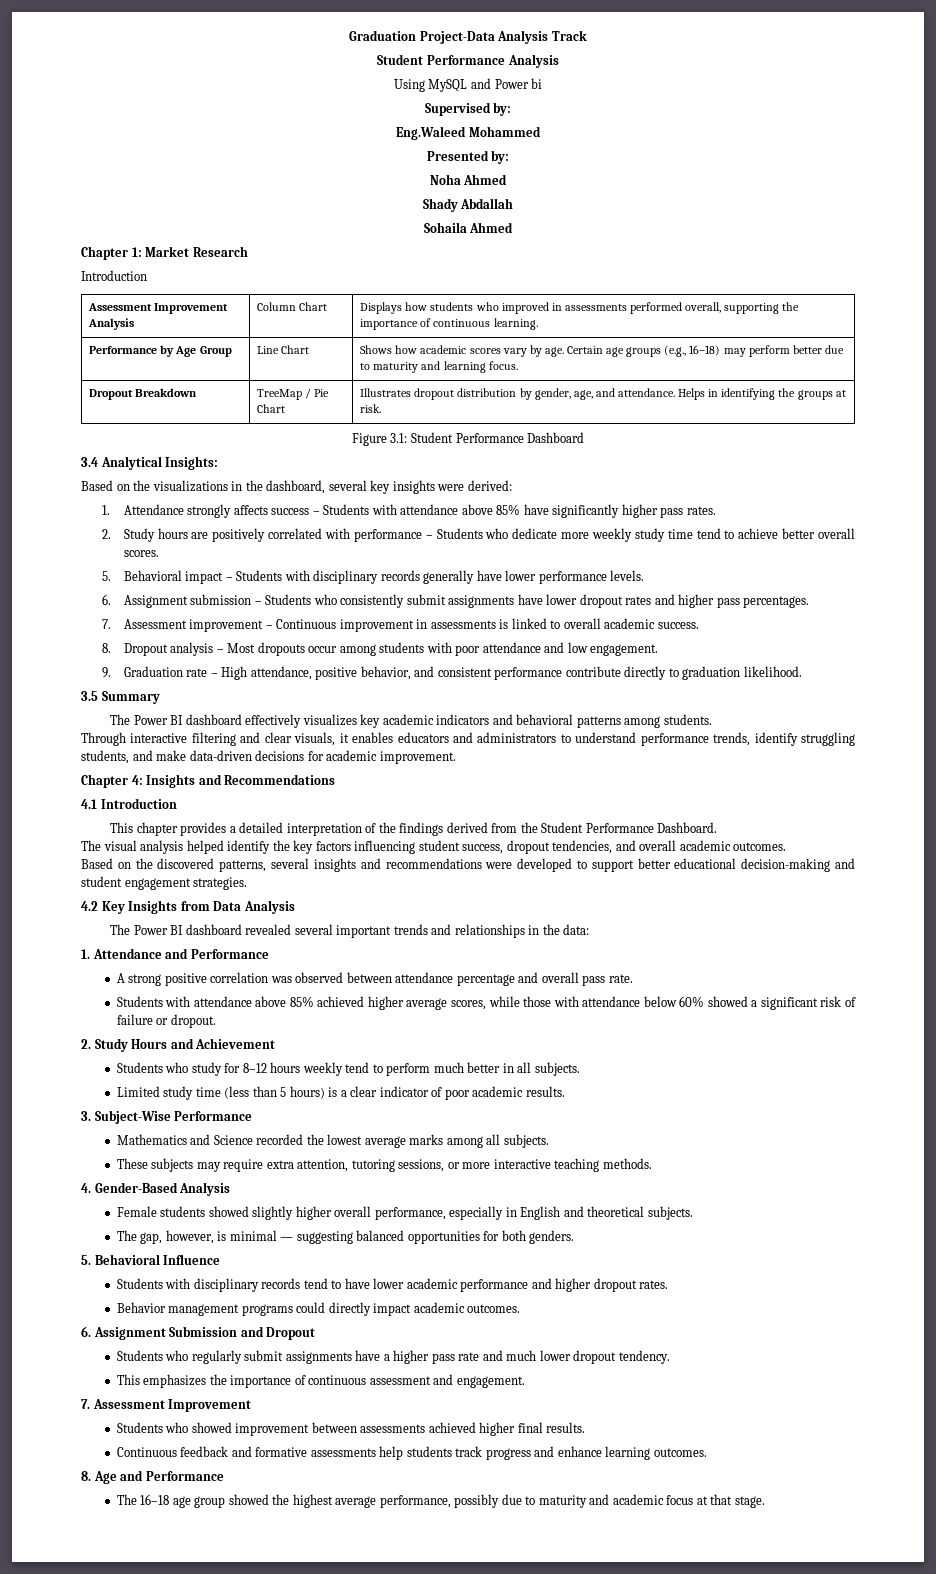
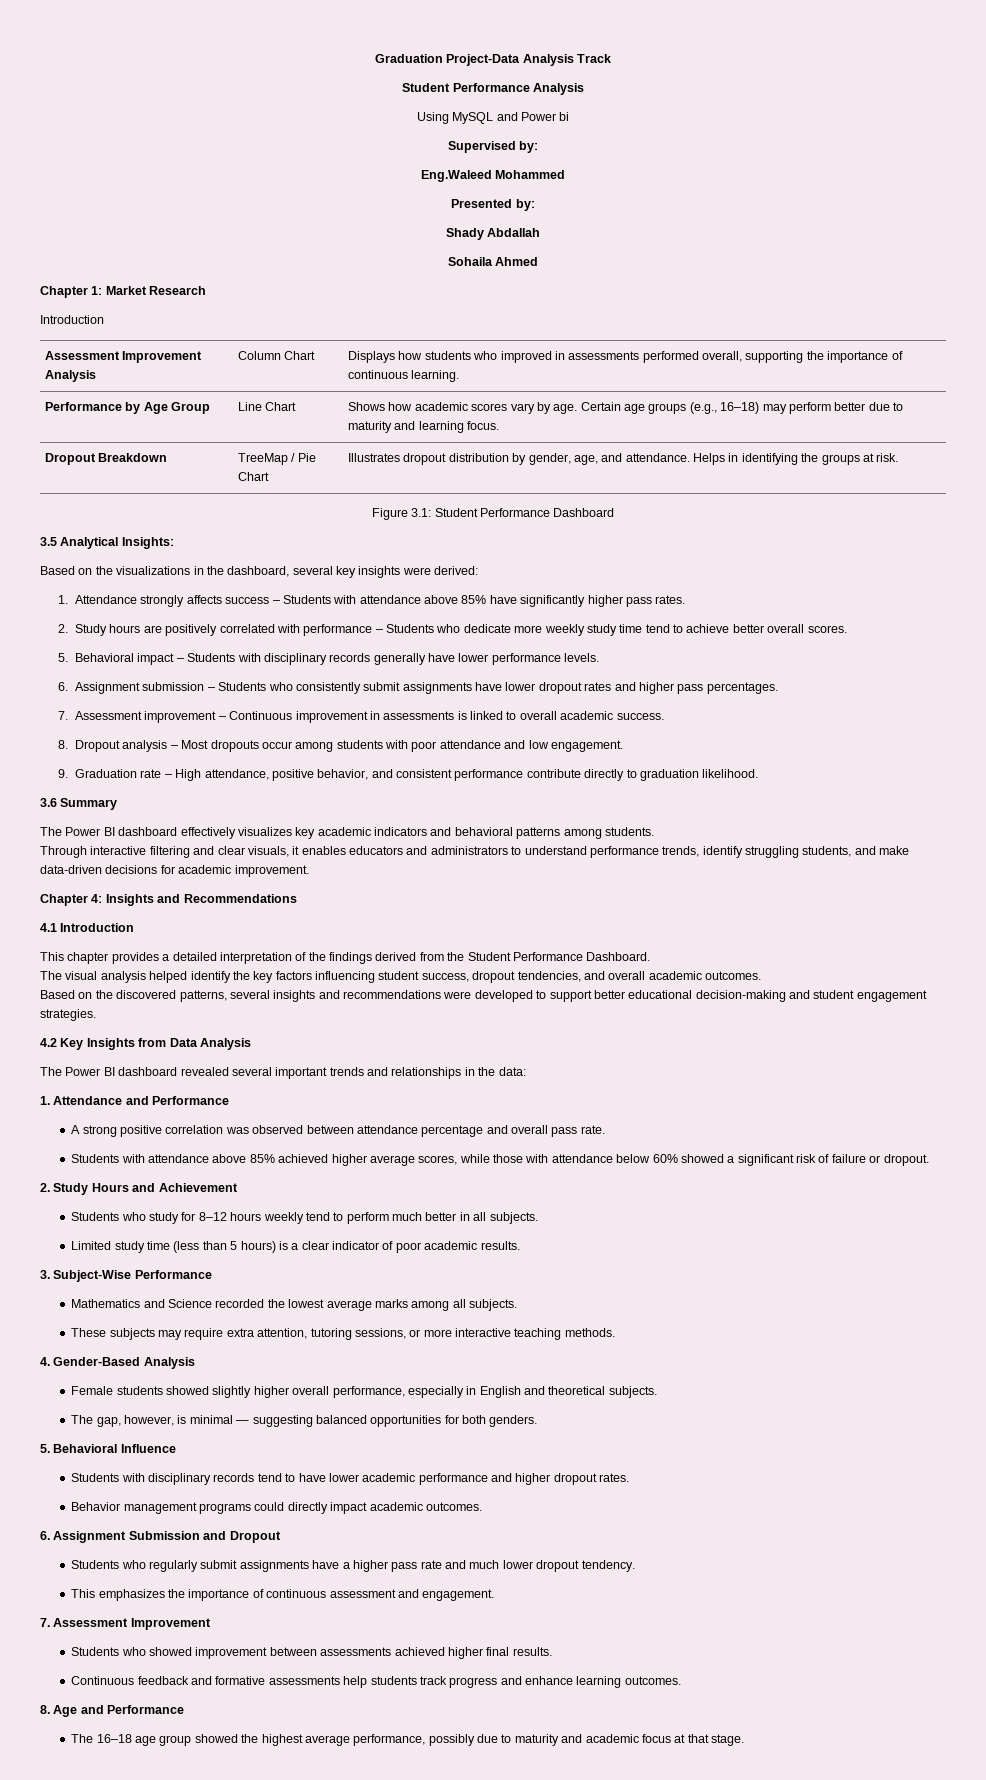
- Noha Ahmed
- 3.4 Analytical Insights:
+ 3.5 Analytical Insights:
- 3.5 Summary
+ 3.6 Summary

